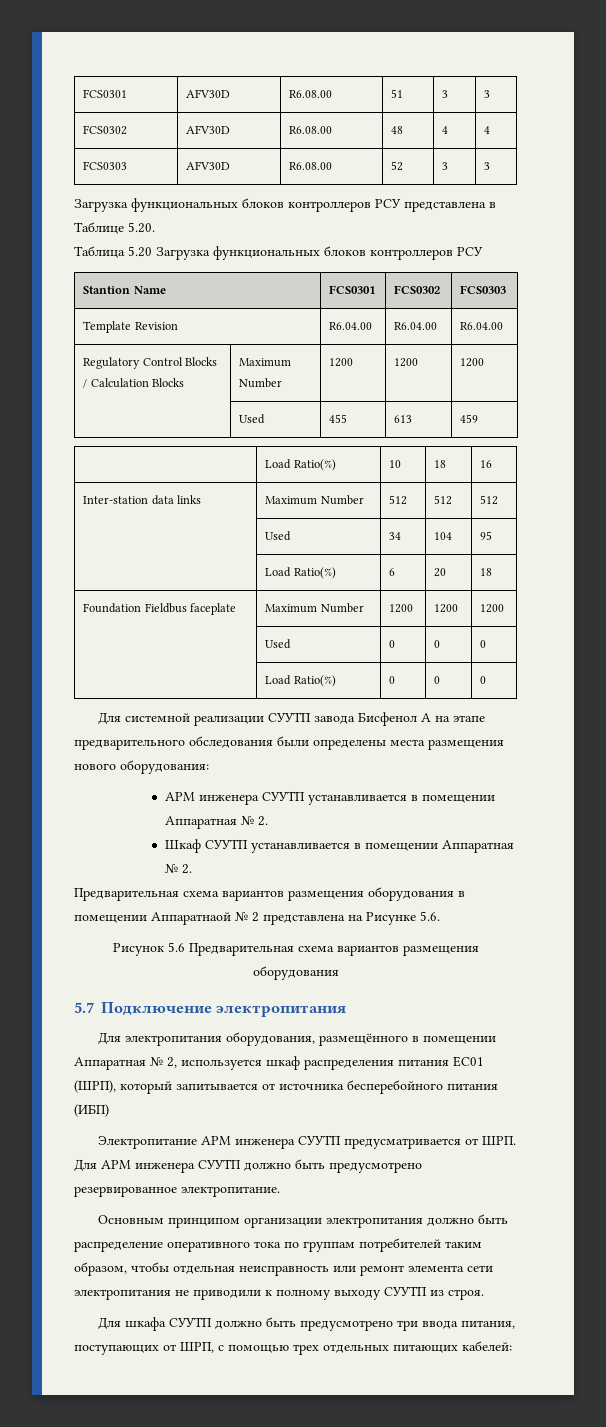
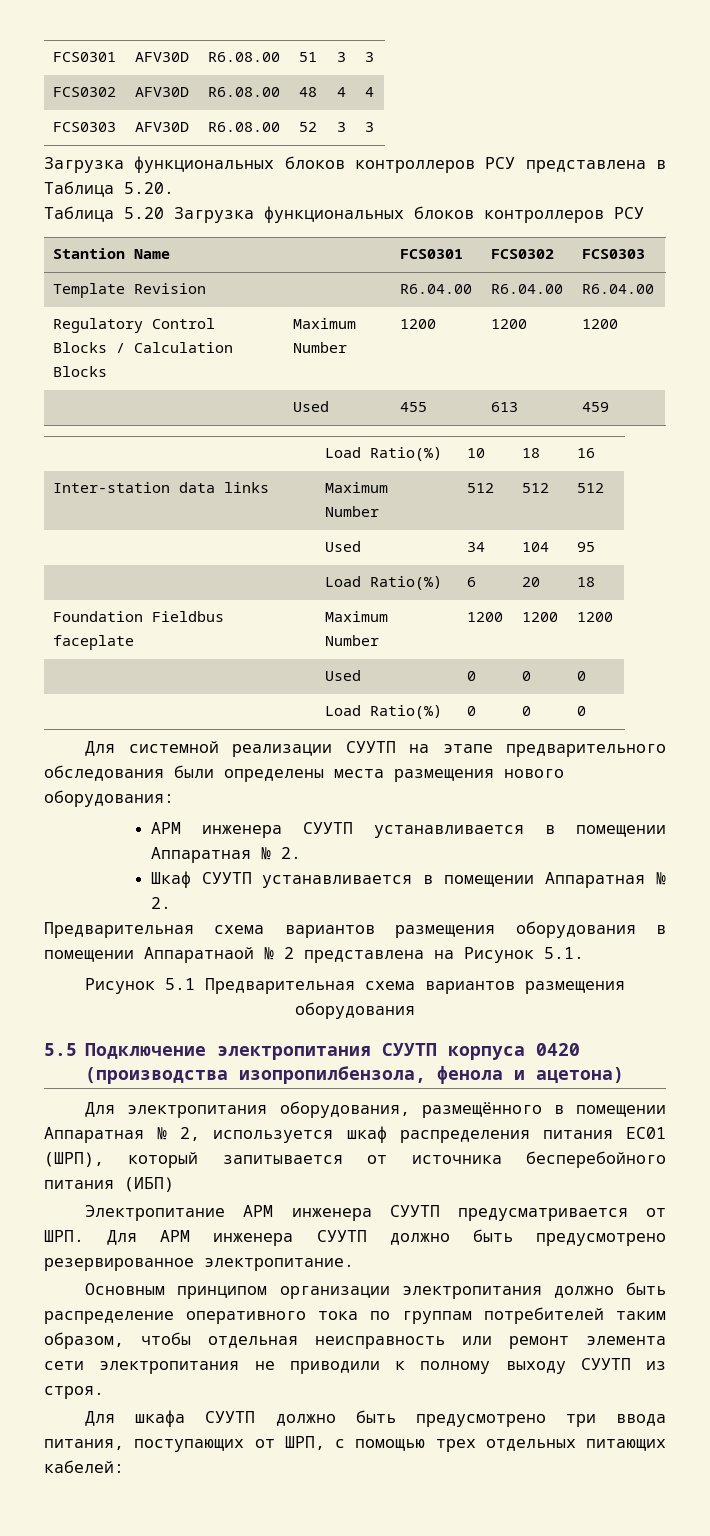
- Загрузка функциональных блоков контроллеров РСУ представлена в Таблице 5.20.
+ Загрузка функциональных блоков контроллеров РСУ представлена в Таблица 5.20.
- Для системной реализации СУУТП завода Бисфенол А на этапе предварительного обследования были определены места размещения нового оборудования:
+ Для системной реализации СУУТП на этапе предварительного обследования были определены места размещения нового оборудования:
- Предварительная схема вариантов размещения оборудования в помещении Аппаратнаой № 2 представлена на Рисунке 5.6.
- Рисунок 5.6 Предварительная схема вариантов размещения оборудования
+ Предварительная схема вариантов размещения оборудования в помещении Аппаратнаой № 2 представлена на Рисунок 5.1.
+ Рисунок 5.1 Предварительная схема вариантов размещения оборудования
- 5.7 Подключение электропитания
+ 5.5 Подключение электропитания СУУТП корпуса 0420 (производства изопропилбензола, фенола и ацетона)

